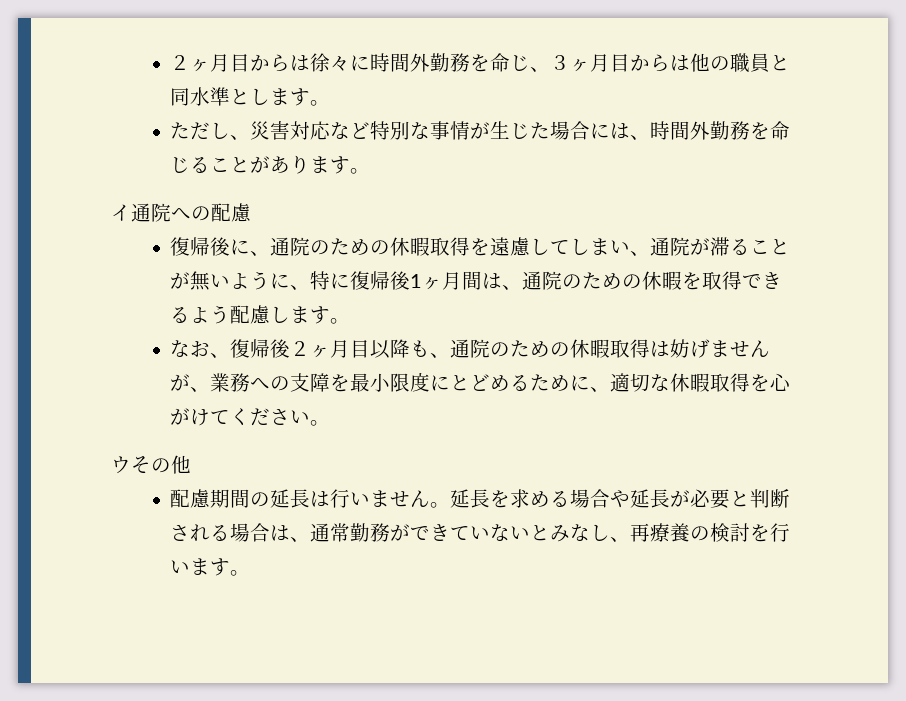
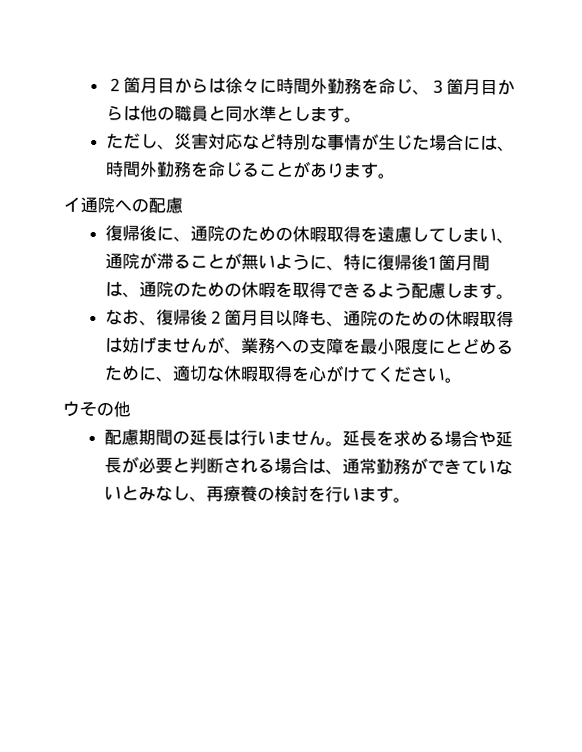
- ２ヶ月目からは徐々に時間外勤務を命じ、３ヶ月目からは他の職員と同水準とします。
+ ２箇月目からは徐々に時間外勤務を命じ、３箇月目からは他の職員と同水準とします。
- 復帰後に、通院のための休暇取得を遠慮してしまい、通院が滞ることが無いように、特に復帰後1ヶ月間は、通院のための休暇を取得できるよう配慮します。
+ 復帰後に、通院のための休暇取得を遠慮してしまい、通院が滞ることが無いように、特に復帰後1箇月間は、通院のための休暇を取得できるよう配慮します。
- なお、復帰後２ヶ月目以降も、通院のための休暇取得は妨げませんが、業務への支障を最小限度にとどめるために、適切な休暇取得を心がけてください。
+ なお、復帰後２箇月目以降も、通院のための休暇取得は妨げませんが、業務への支障を最小限度にとどめるために、適切な休暇取得を心がけてください。

